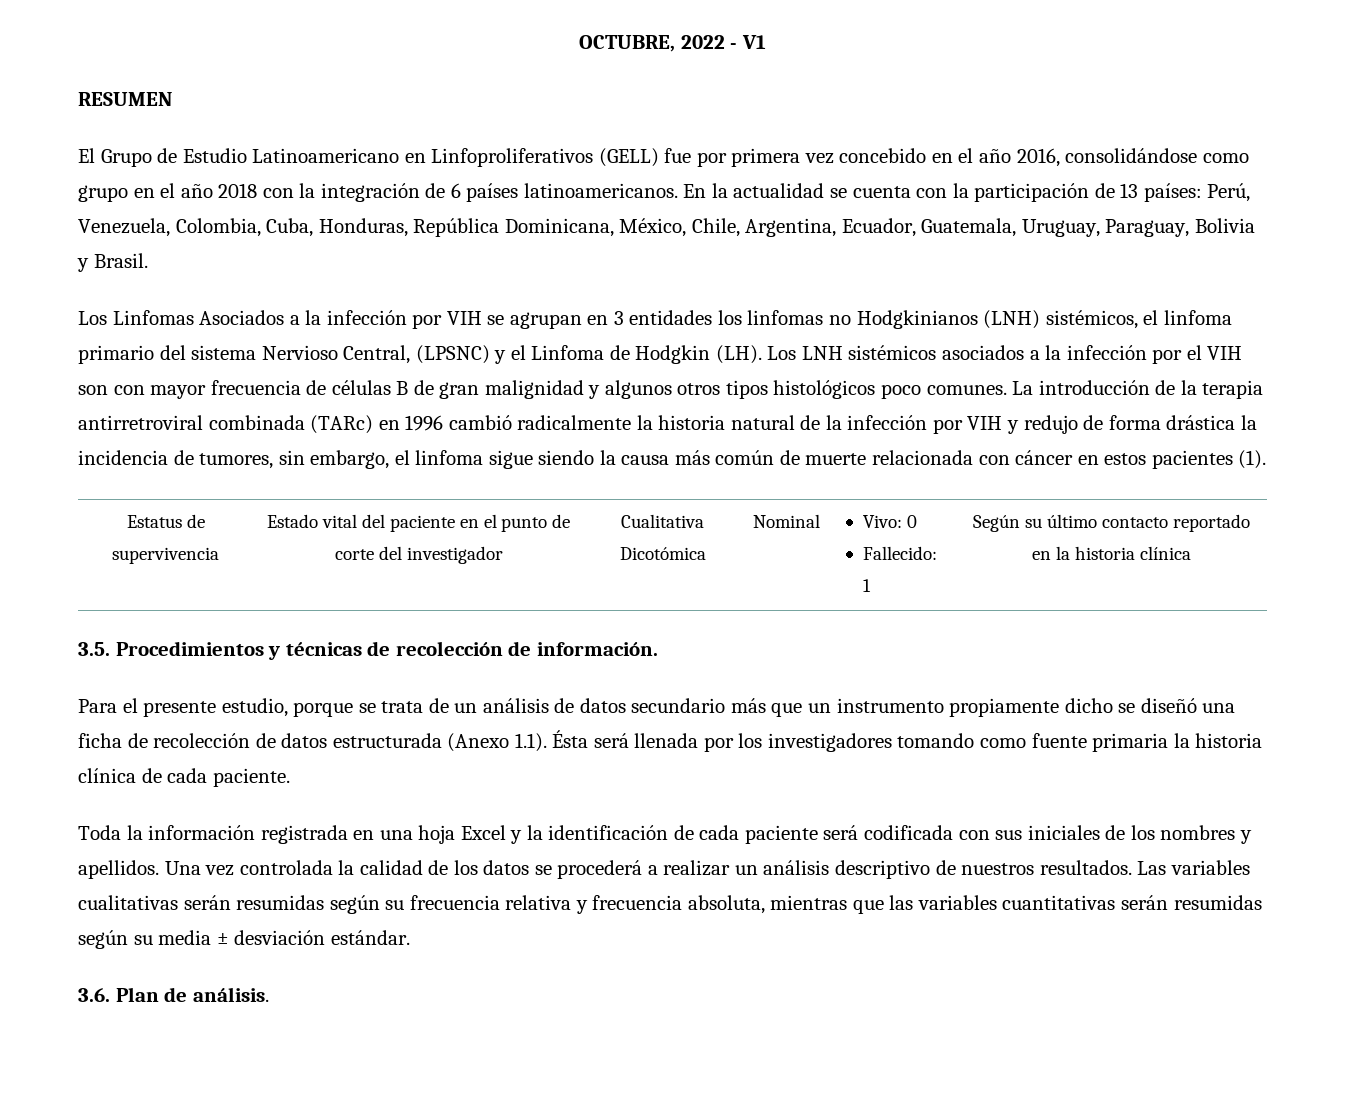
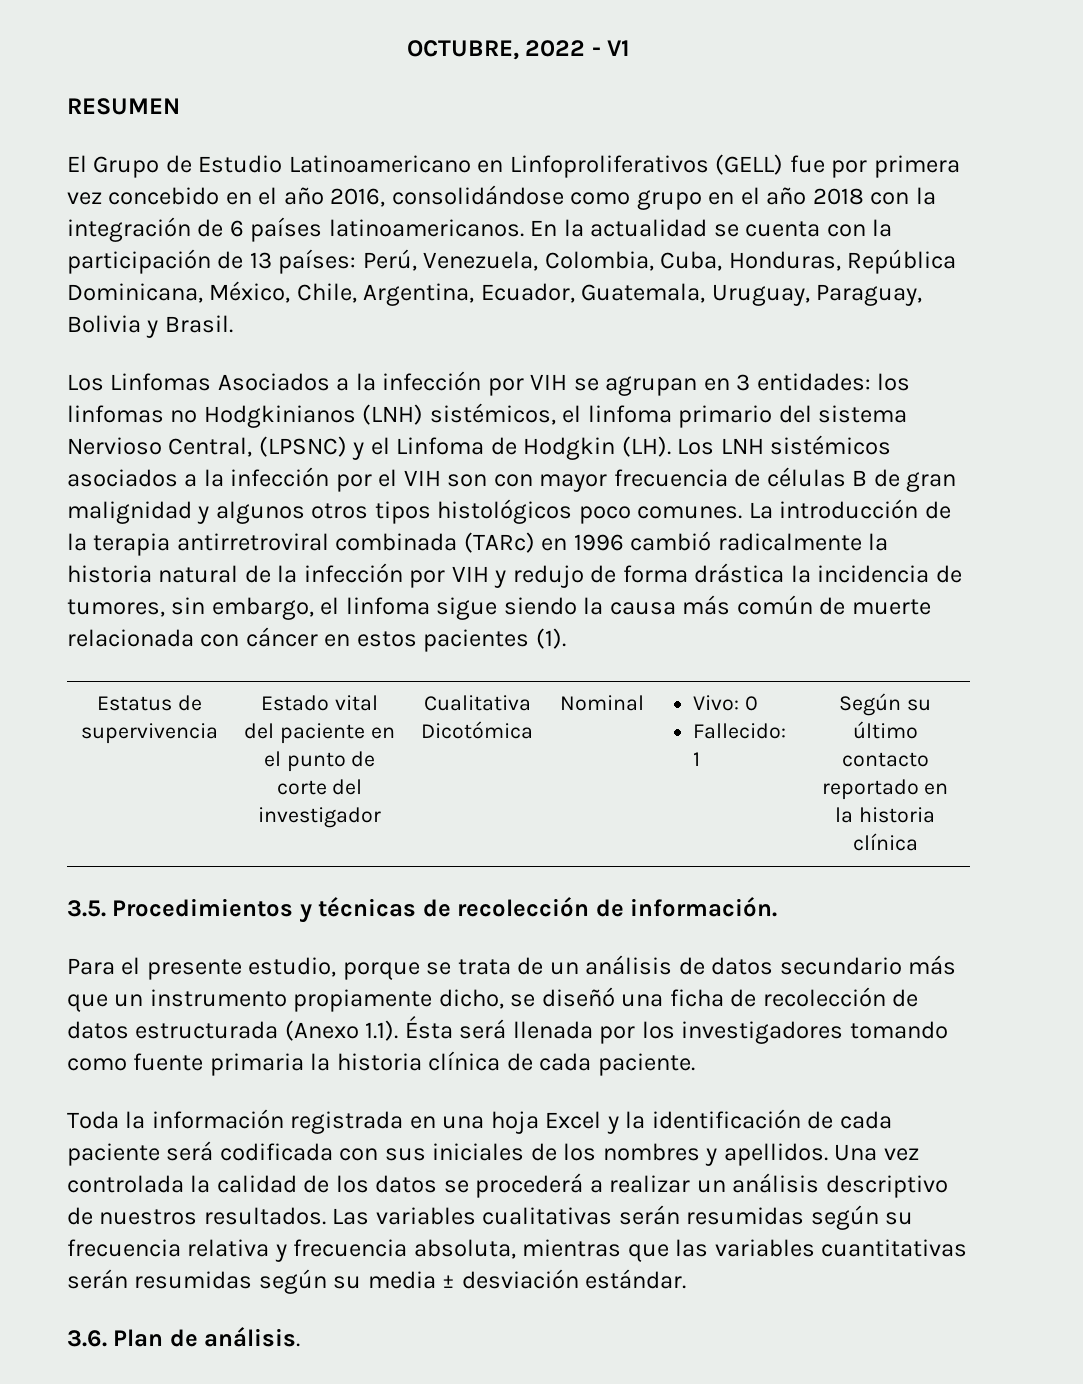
- Los Linfomas Asociados a la infección por VIH se agrupan en 3 entidades los linfomas no Hodgkinianos (LNH) sistémicos, el linfoma primario del sistema Nervioso Central, (LPSNC) y el Linfoma de Hodgkin (LH). Los LNH sistémicos asociados a la infección por el VIH son con mayor frecuencia de células B de gran malignidad y algunos otros tipos histológicos poco comunes.
+ Los Linfomas Asociados a la infección por VIH se agrupan en 3 entidades: los linfomas no Hodgkinianos (LNH) sistémicos, el linfoma primario del sistema Nervioso Central, (LPSNC) y el Linfoma de Hodgkin (LH). Los LNH sistémicos asociados a la infección por el VIH son con mayor frecuencia de células B de gran malignidad y algunos otros tipos histológicos poco comunes.
- Para el presente estudio, porque se trata de un análisis de datos secundario más que un instrumento propiamente dicho se diseñó una ficha de recolección de datos estructurada (Anexo 1.1). Ésta será llenada por los investigadores tomando como fuente primaria la historia clínica de cada paciente.
+ Para el presente estudio, porque se trata de un análisis de datos secundario más que un instrumento propiamente dicho, se diseñó una ficha de recolección de datos estructurada (Anexo 1.1). Ésta será llenada por los investigadores tomando como fuente primaria la historia clínica de cada paciente.

